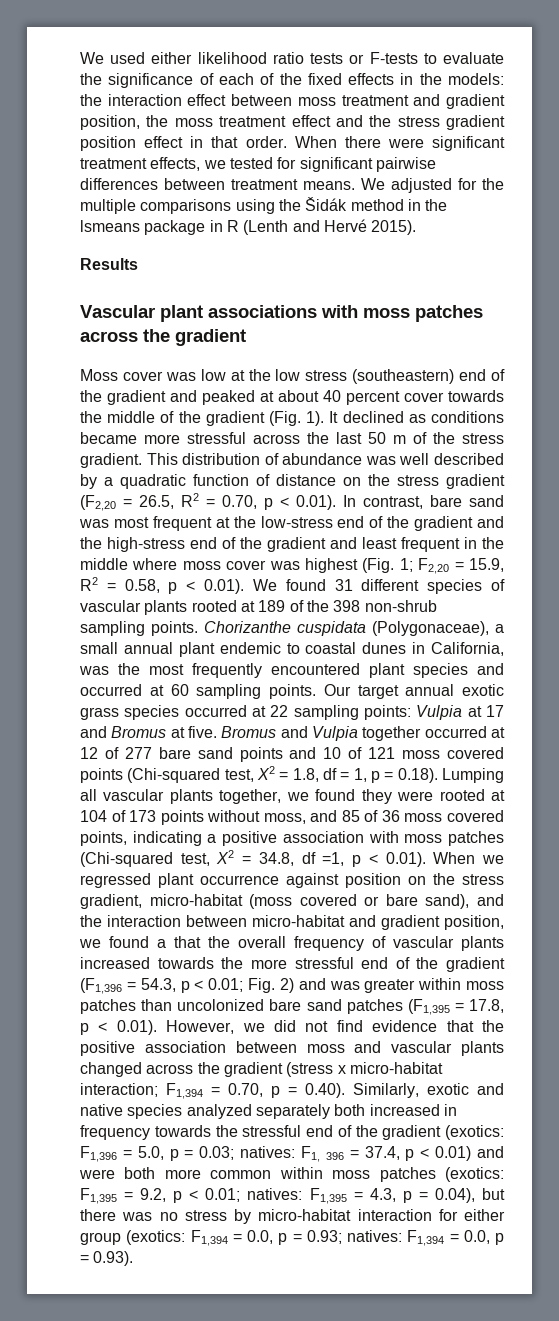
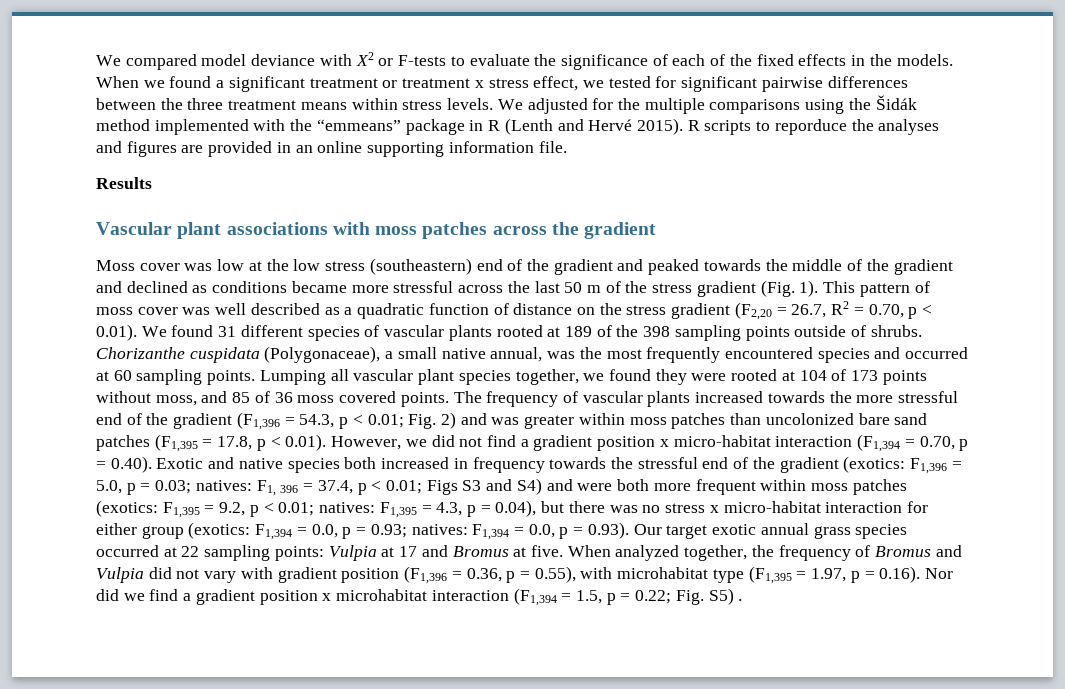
- We used either likelihood ratio tests or F-tests to evaluate the significance of each of the fixed effects in the models: the interaction effect between moss treatment and gradient position, the moss treatment effect and the stress gradient position effect in that order. When there were significant treatment effects, we tested for significant pairwise differences between treatment means.
+ We compared model deviance with X2 or F-tests to evaluate the significance of each of the fixed effects in the models. When we found a significant treatment or treatment x stress effect, we tested for significant pairwise differences between the three treatment means within stress levels.
- We adjusted for the multiple comparisons using the Šidák method in the lsmeans package in R (Lenth and Hervé 2015).
+ We adjusted for the multiple comparisons using the Šidák method implemented with the “emmeans” package in R (Lenth and Hervé 2015). R scripts to reporduce the analyses and figures are provided in an online supporting information file.
- Moss cover was low at the low stress (southeastern) end of the gradient and peaked at about 40 percent cover towards the middle of the gradient (Fig. 1). It declined as conditions became more stressful across the last 50 m of the stress gradient. This distribution of abundance was well described by a quadratic function of distance on the stress gradient (F2,20 = 26.5, R2 = 0.70, p < 0.01). In contrast, bare sand was most frequent at the low-stress end of the gradient and the high-stress end of the gradient and least frequent in the middle where moss cover was highest (Fig. 1; F2,20 = 15.9, R2 = 0.58, p < 0.01). We found 31 different species of vascular plants rooted at 189 of the 398 non-shrub sampling points.
+ Moss cover was low at the low stress (southeastern) end of the gradient and peaked towards the middle of the gradient and declined as conditions became more stressful across the last 50 m of the stress gradient (Fig. 1). This pattern of moss cover was well described as a quadratic function of distance on the stress gradient (F2,20 = 26.7, R2 = 0.70, p < 0.01). We found 31 different species of vascular plants rooted at 189 of the 398 sampling points outside of shrubs.
- Chorizanthe cuspidata (Polygonaceae), a small annual plant endemic to coastal dunes in California, was the most frequently encountered plant species and occurred at 60 sampling points.
+ Chorizanthe cuspidata (Polygonaceae), a small native annual, was the most frequently encountered species and occurred at 60 sampling points.
- Our target annual exotic grass species occurred at 22 sampling points: Vulpia at 17 and Bromus at five. Bromus and Vulpia together occurred at 12 of 277 bare sand points and 10 of 121 moss covered points (Chi-squared test, X2 = 1.8, df = 1, p = 0.18). Lumping all vascular plants together, we found they were rooted at 104 of 173 points without moss, and 85 of 36 moss covered points, indicating a positive association with moss patches (Chi-squared test, X2 = 34.8, df =1, p < 0.01). When we regressed plant occurrence against position on the stress gradient, micro-habitat (moss covered or bare sand), and the interaction between micro-habitat and gradient position, we found a that the overall frequency of vascular plants increased towards the more stressful end of the gradient (F1,396 = 54.3, p < 0.01;
+ Lumping all vascular plant species together, we found they were rooted at 104 of 173 points without moss, and 85 of 36 moss covered points. The frequency of vascular plants increased towards the more stressful end of the gradient (F1,396 = 54.3, p < 0.01;
- Fig. 2) and was greater within moss patches than uncolonized bare sand patches (F1,395 = 17.8, p < 0.01). However, we did not find evidence that the positive association between moss and vascular plants changed across the gradient (stress x micro-habitat interaction; F1,394 = 0.70, p = 0.40). Similarly, exotic and native species analyzed separately both increased in frequency towards the stressful end of the gradient (exotics:
+ Fig. 2) and was greater within moss patches than uncolonized bare sand patches (F1,395 = 17.8, p < 0.01). However, we did not find a gradient position x micro-habitat interaction (F1,394 = 0.70, p = 0.40). Exotic and native species both increased in frequency towards the stressful end of the gradient (exotics:
- F1, 396 = 37.4, p < 0.01) and were both more common within moss patches (exotics:
+ F1, 396 = 37.4, p < 0.01; Figs S3 and S4) and were both more frequent within moss patches (exotics:
- F1,395 = 4.3, p = 0.04), but there was no stress by micro-habitat interaction for either group (exotics:
+ F1,395 = 4.3, p = 0.04), but there was no stress x micro-habitat interaction for either group (exotics:
- F1,394 = 0.0, p = 0.93).
+ F1,394 = 0.0, p = 0.93). Our target exotic annual grass species occurred at 22 sampling points: Vulpia at 17 and Bromus at five. When analyzed together, the frequency of Bromus and Vulpia did not vary with gradient position (F1,396 = 0.36, p = 0.55), with microhabitat type (F1,395 = 1.97, p = 0.16). Nor did we find a gradient position x microhabitat interaction (F1,394 = 1.5, p = 0.22; Fig. S5) .

